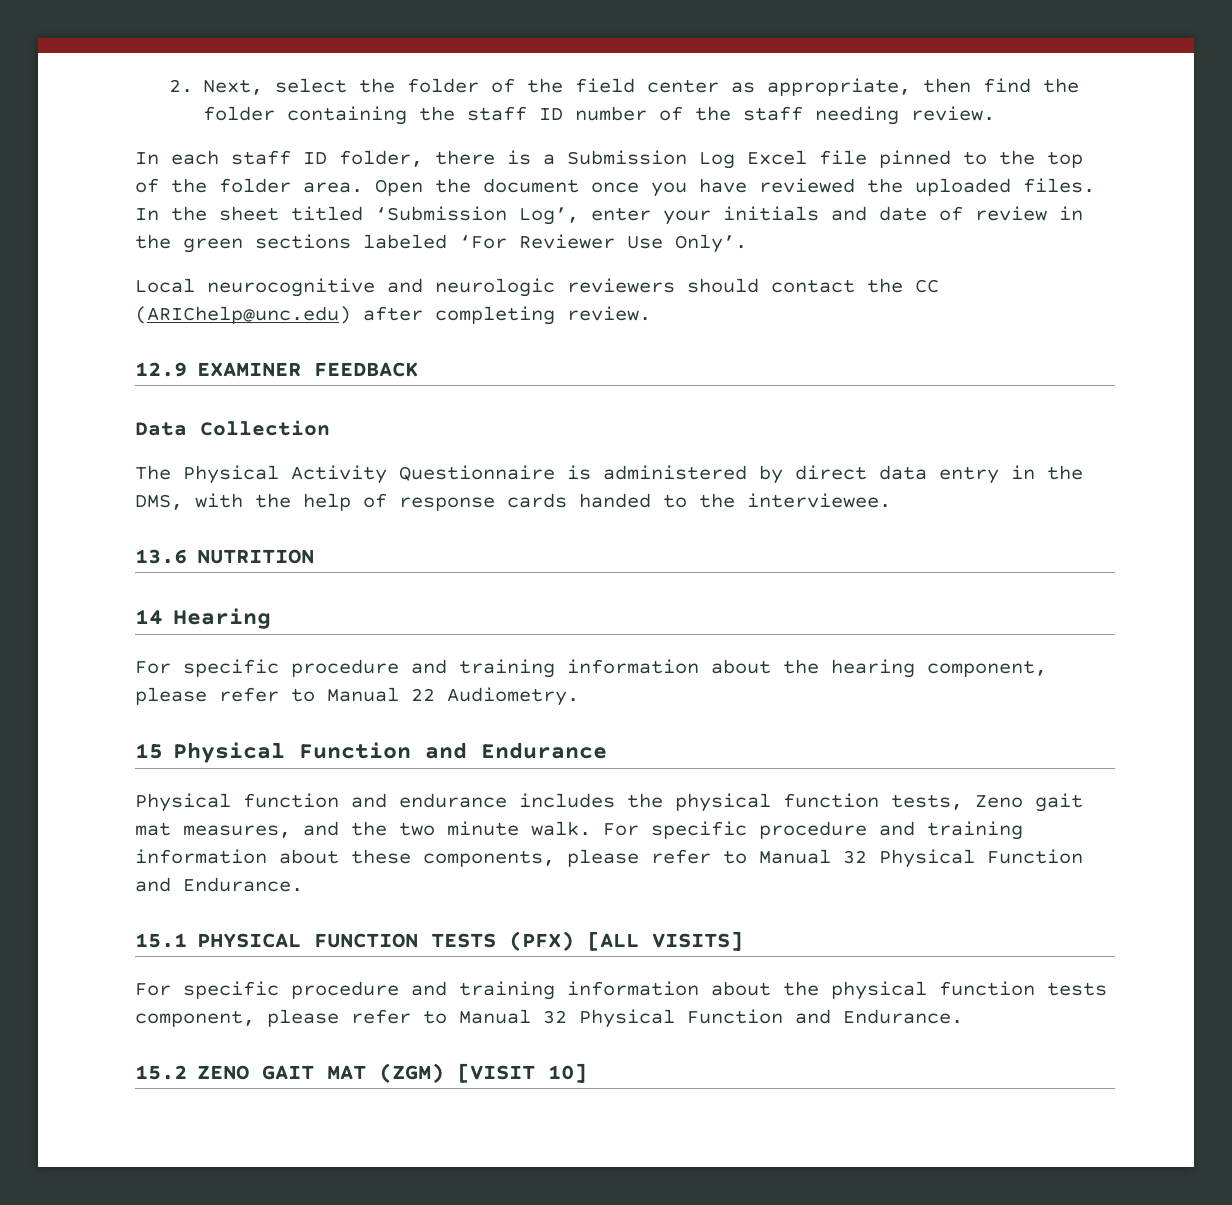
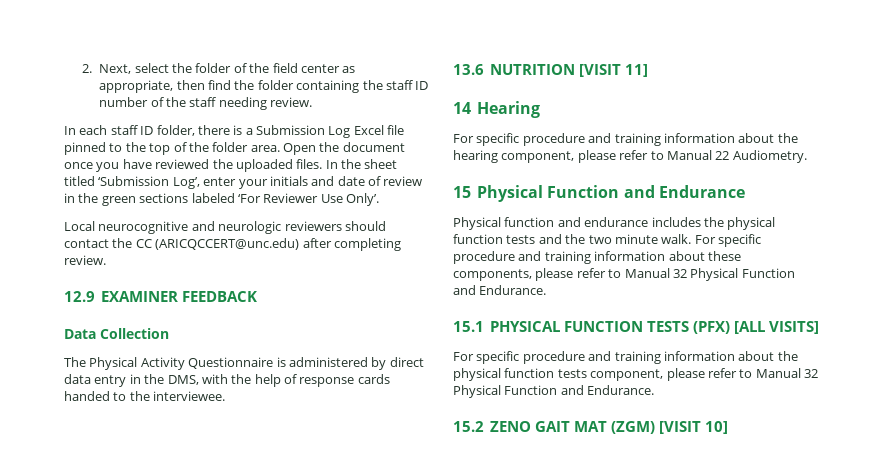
- Local neurocognitive and neurologic reviewers should contact the CC (ARIChelp@unc.edu) after completing review.
+ Local neurocognitive and neurologic reviewers should contact the CC (ARICQCCERT@unc.edu) after completing review.
- 13.6 NUTRITION
+ 13.6 NUTRITION [VISIT 11]
- Physical function and endurance includes the physical function tests, Zeno gait mat measures, and the two minute walk.
+ Physical function and endurance includes the physical function tests and the two minute walk.

